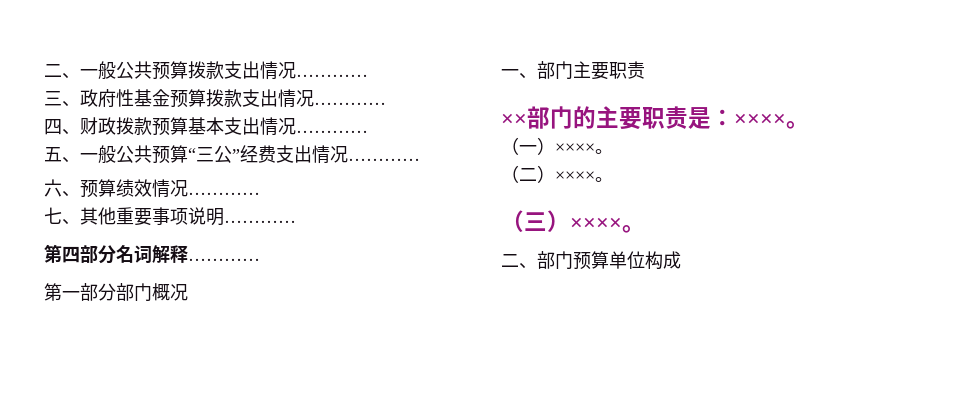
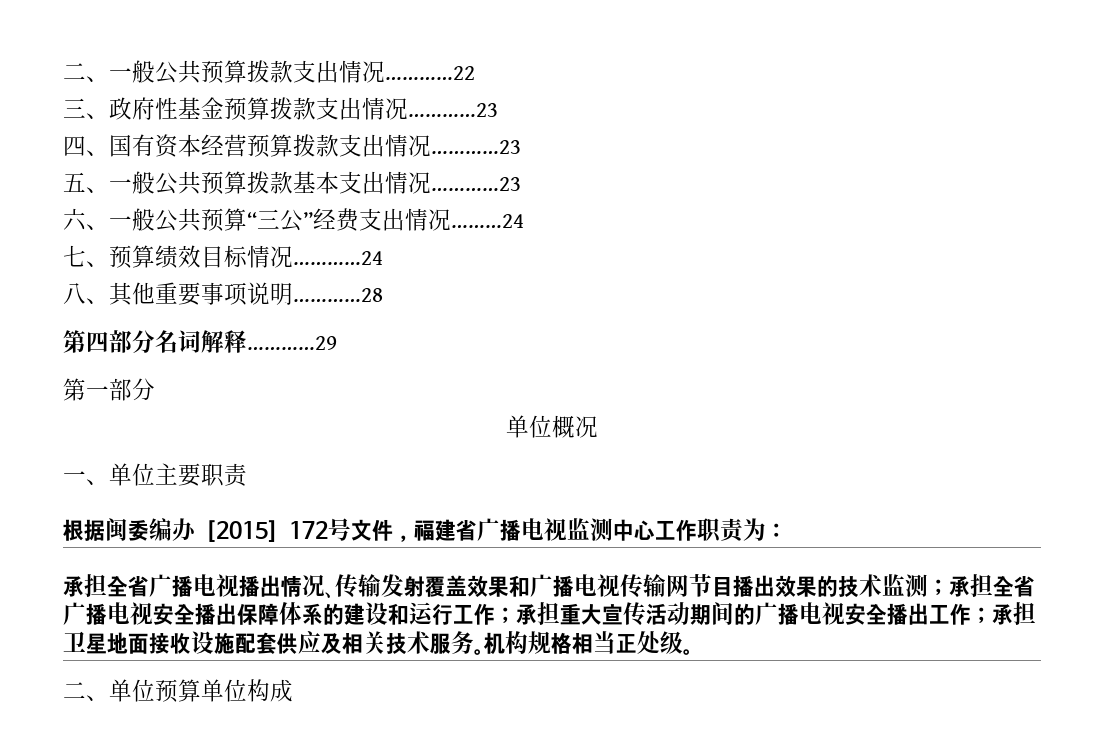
- 二、一般公共预算拨款支出情况…………
+ 二、一般公共预算拨款支出情况…………22
- 三、政府性基金预算拨款支出情况…………
+ 三、政府性基金预算拨款支出情况…………23
- 四、财政拨款预算基本支出情况…………
- 五、一般公共预算“三公”经费支出情况…………
- 六、预算绩效情况…………
- 七、其他重要事项说明…………
+ 四、国有资本经营预算拨款支出情况…………23
+ 五、一般公共预算拨款基本支出情况…………23
+ 六、一般公共预算“三公”经费支出情况………24
+ 七、预算绩效目标情况…………24
+ 八、其他重要事项说明…………28
- 第四部分名词解释…………
+ 第四部分名词解释…………29
- 第一部分部门概况
+ 第一部分
+ 单位概况
- 一、部门主要职责
+ 一、单位主要职责
- ××部门的主要职责是：××××。
- （一）××××。
- （二）××××。
- （三）××××。
+ 根据闽委编办［2015］172号文件，福建省广播电视监测中心工作职责为：
+ 承担全省广播电视播出情况、传输发射覆盖效果和广播电视传输网节目播出效果的技术监测；承担全省广播电视安全播出保障体系的建设和运行工作；承担重大宣传活动期间的广播电视安全播出工作；承担卫星地面接收设施配套供应及相关技术服务。机构规格相当正处级。
- 二、部门预算单位构成
+ 二、单位预算单位构成

